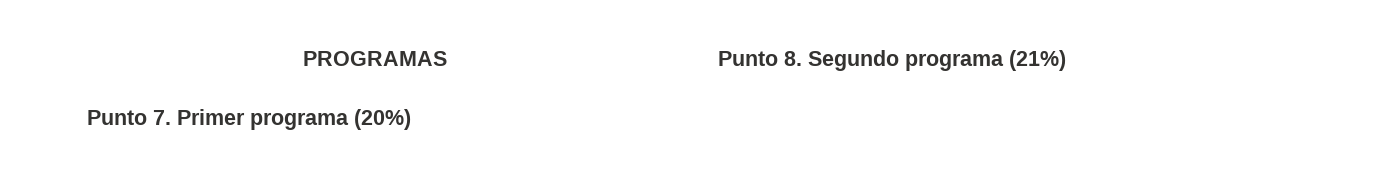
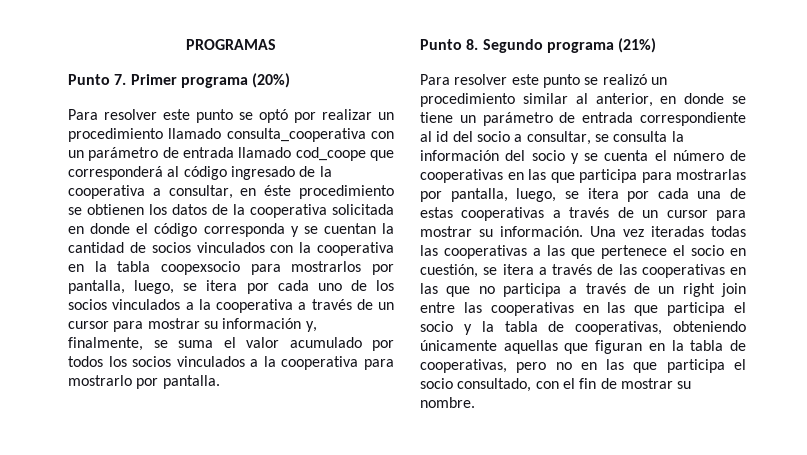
+ Para resolver este punto se optó por realizar un procedimiento llamado consulta_cooperativa con un parámetro de entrada llamado cod_coope que corresponderá al código ingresado de la cooperativa a consultar, en éste procedimiento se obtienen los datos de la cooperativa solicitada en donde el código corresponda y se cuentan la cantidad de socios vinculados con la cooperativa en la tabla coopexsocio para mostrarlos por pantalla, luego, se itera por cada uno de los socios vinculados a la cooperativa a través de un cursor para mostrar su información y, finalmente, se suma el valor acumulado por todos los socios vinculados a la cooperativa para mostrarlo por pantalla.
+ Para resolver este punto se realizó un procedimiento similar al anterior, en donde se tiene un parámetro de entrada correspondiente al id del socio a consultar, se consulta la información del socio y se cuenta el número de cooperativas en las que participa para mostrarlas por pantalla, luego, se itera por cada una de estas cooperativas a través de un cursor para mostrar su información. Una vez iteradas todas las cooperativas a las que pertenece el socio en cuestión, se itera a través de las cooperativas en las que no participa a través de un right join entre las cooperativas en las que participa el socio y la tabla de cooperativas, obteniendo únicamente aquellas que figuran en la tabla de cooperativas, pero no en las que participa el socio consultado, con el fin de mostrar su nombre.

